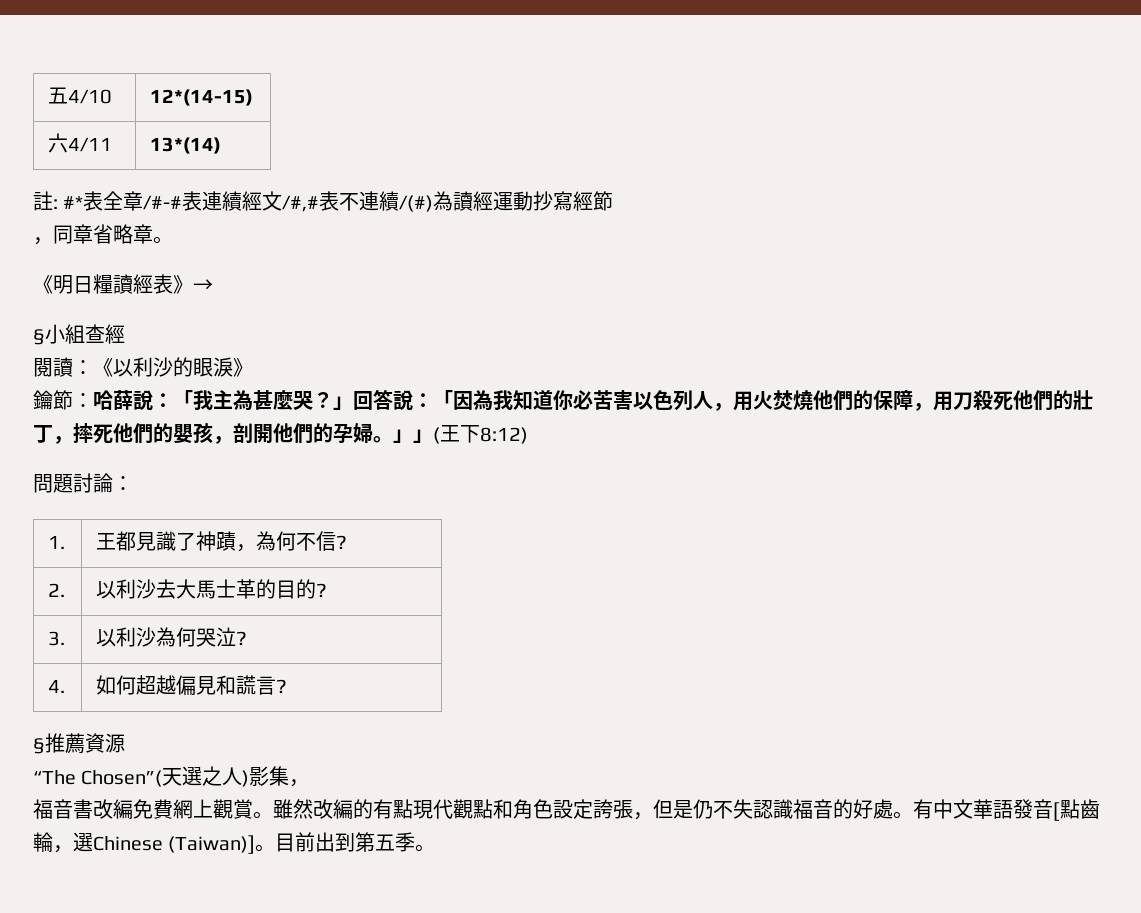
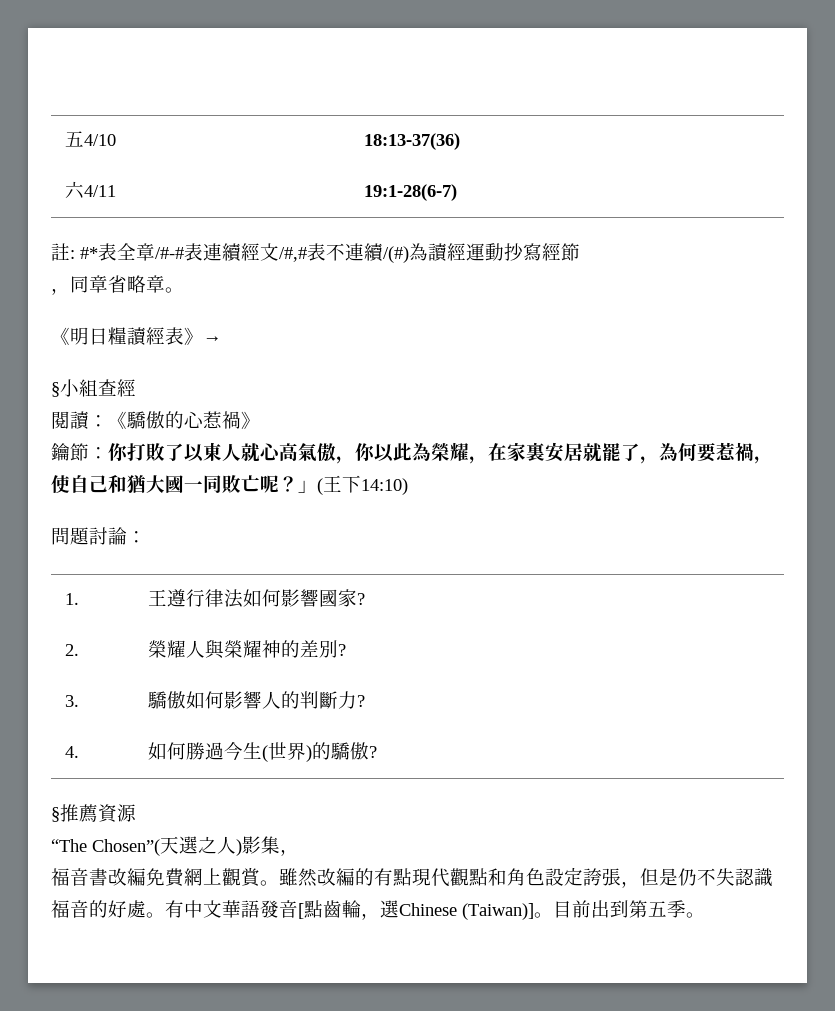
- 五4/10 | 12*(14-15)
+ 五4/10 | 18:13-37(36)
- 六4/11 | 13*(14)
+ 六4/11 | 19:1-28(6-7)
- 閱讀：《以利沙的眼淚》
+ 閱讀：《驕傲的心惹禍》
- 鑰節：哈薛說：「我主為甚麼哭？」回答說：「因為我知道你必苦害以色列人，用火焚燒他們的保障，用刀殺死他們的壯丁，摔死他們的嬰孩，剖開他們的孕婦。」」(王下8:12)
+ 鑰節：你打敗了以東人就心高氣傲，你以此為榮耀，在家裏安居就罷了，為何要惹禍，使自己和猶大國一同敗亡呢？」(王下14:10)
- 1. | 王都見識了神蹟，為何不信?
- 2. | 以利沙去大馬士革的目的?
- 3. | 以利沙為何哭泣?
- 4. | 如何超越偏見和謊言?
+ 1. | 王遵行律法如何影響國家?
+ 2. | 榮耀人與榮耀神的差別?
+ 3. | 驕傲如何影響人的判斷力?
+ 4. | 如何勝過今生(世界)的驕傲?

